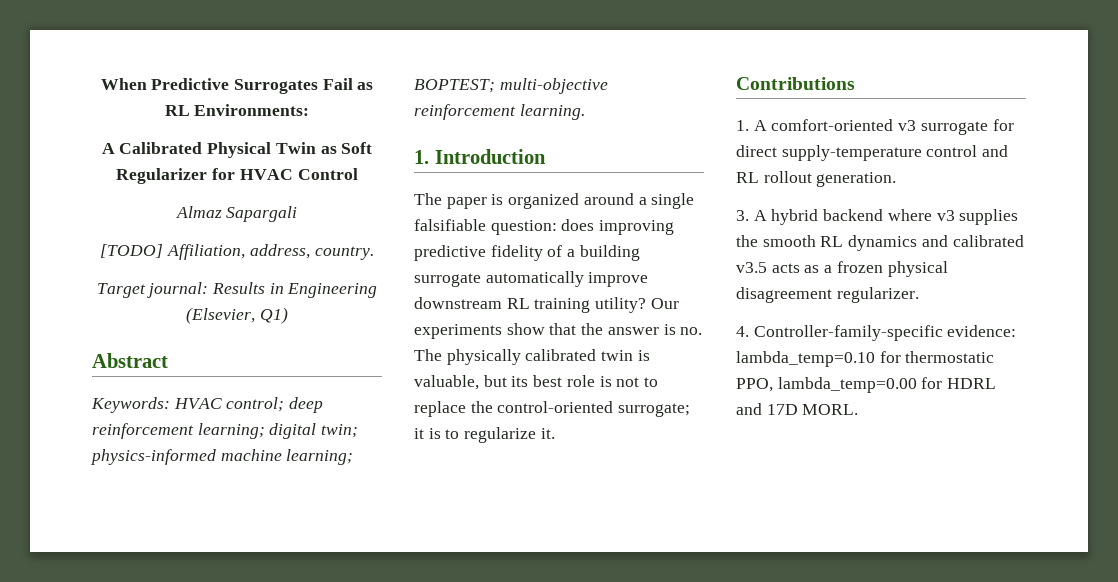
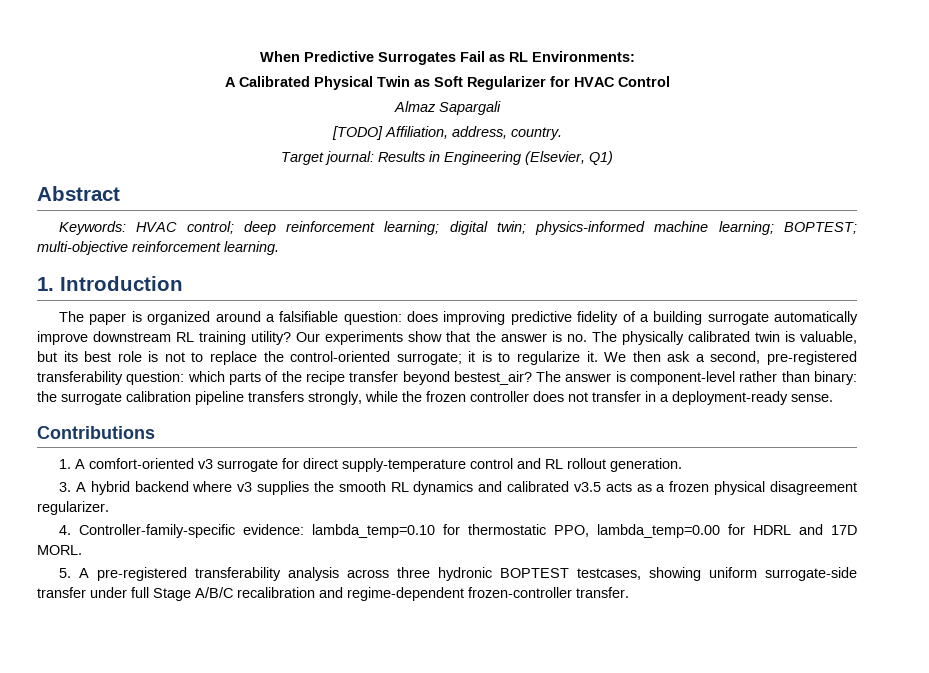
- The paper is organized around a single falsifiable question: does improving predictive fidelity of a building surrogate automatically improve downstream RL training utility?
+ The paper is organized around a falsifiable question: does improving predictive fidelity of a building surrogate automatically improve downstream RL training utility?
+ We then ask a second, pre-registered transferability question: which parts of the recipe transfer beyond bestest_air? The answer is component-level rather than binary: the surrogate calibration pipeline transfers strongly, while the frozen controller does not transfer in a deployment-ready sense.
+ 5. A pre-registered transferability analysis across three hydronic BOPTEST testcases, showing uniform surrogate-side transfer under full Stage A/B/C recalibration and regime-dependent frozen-controller transfer.

